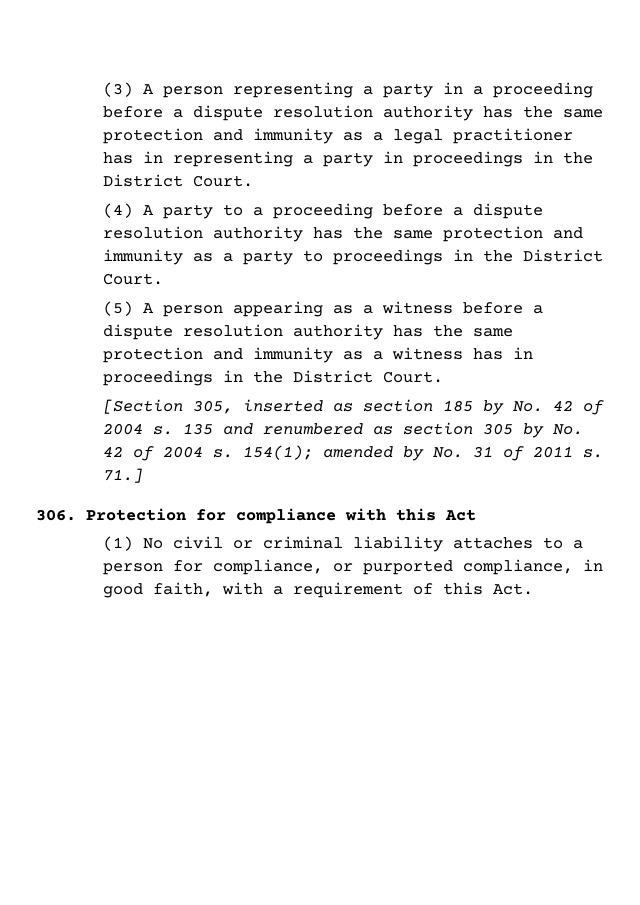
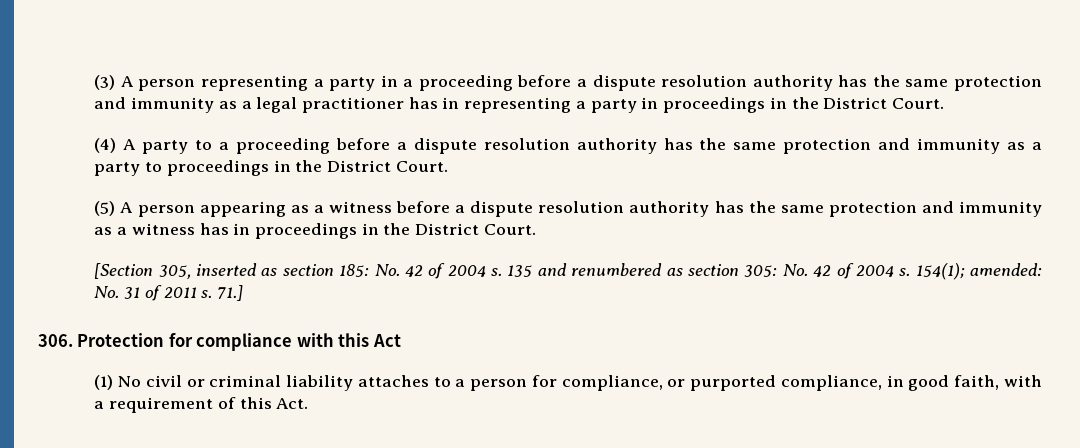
- [Section 305, inserted as section 185 by No. 42 of 2004 s.
+ [Section 305, inserted as section 185: No. 42 of 2004 s.
- 135 and renumbered as section 305 by No. 42 of 2004 s.
+ 135 and renumbered as section 305: No. 42 of 2004 s.
- 154(1); amended by No. 31 of 2011 s.
+ 154(1); amended: No. 31 of 2011 s.

